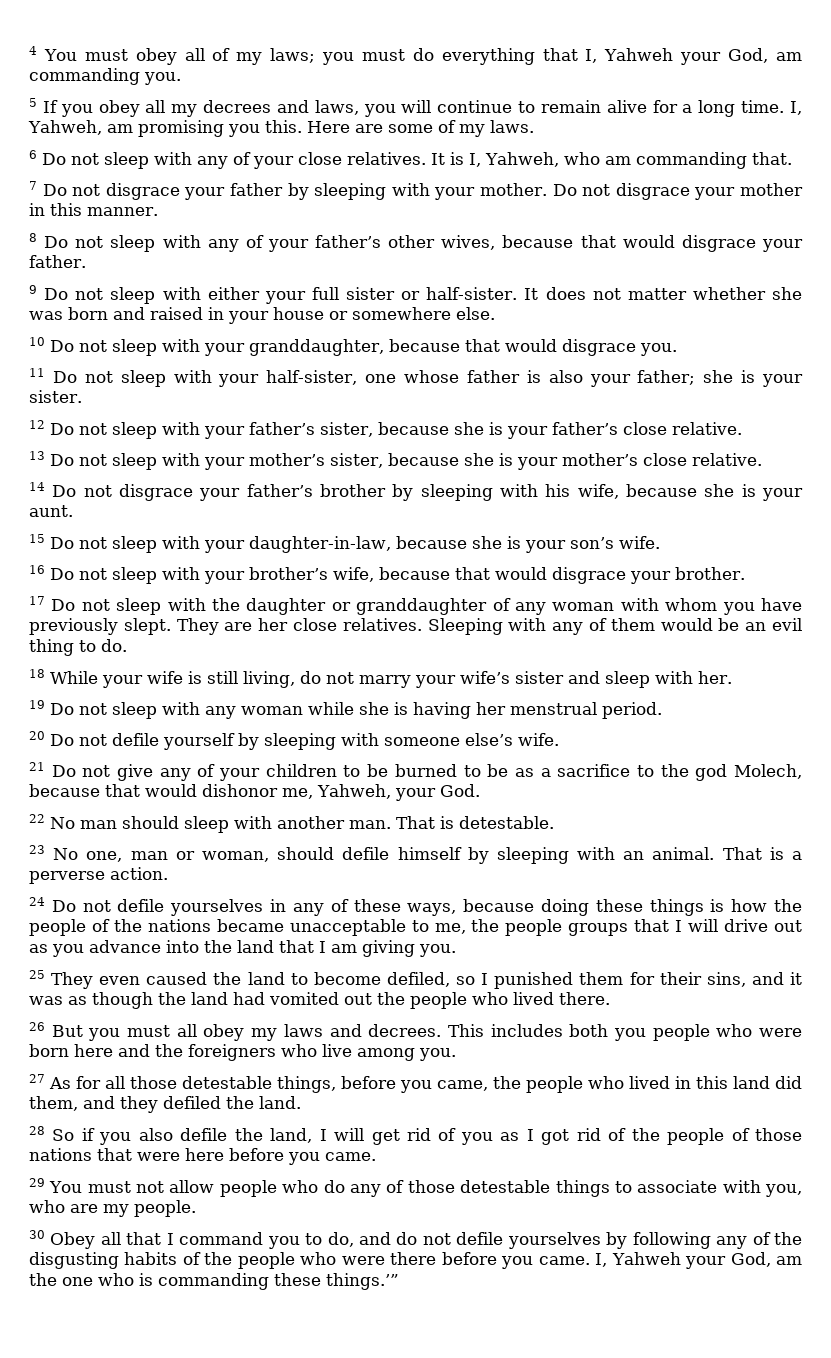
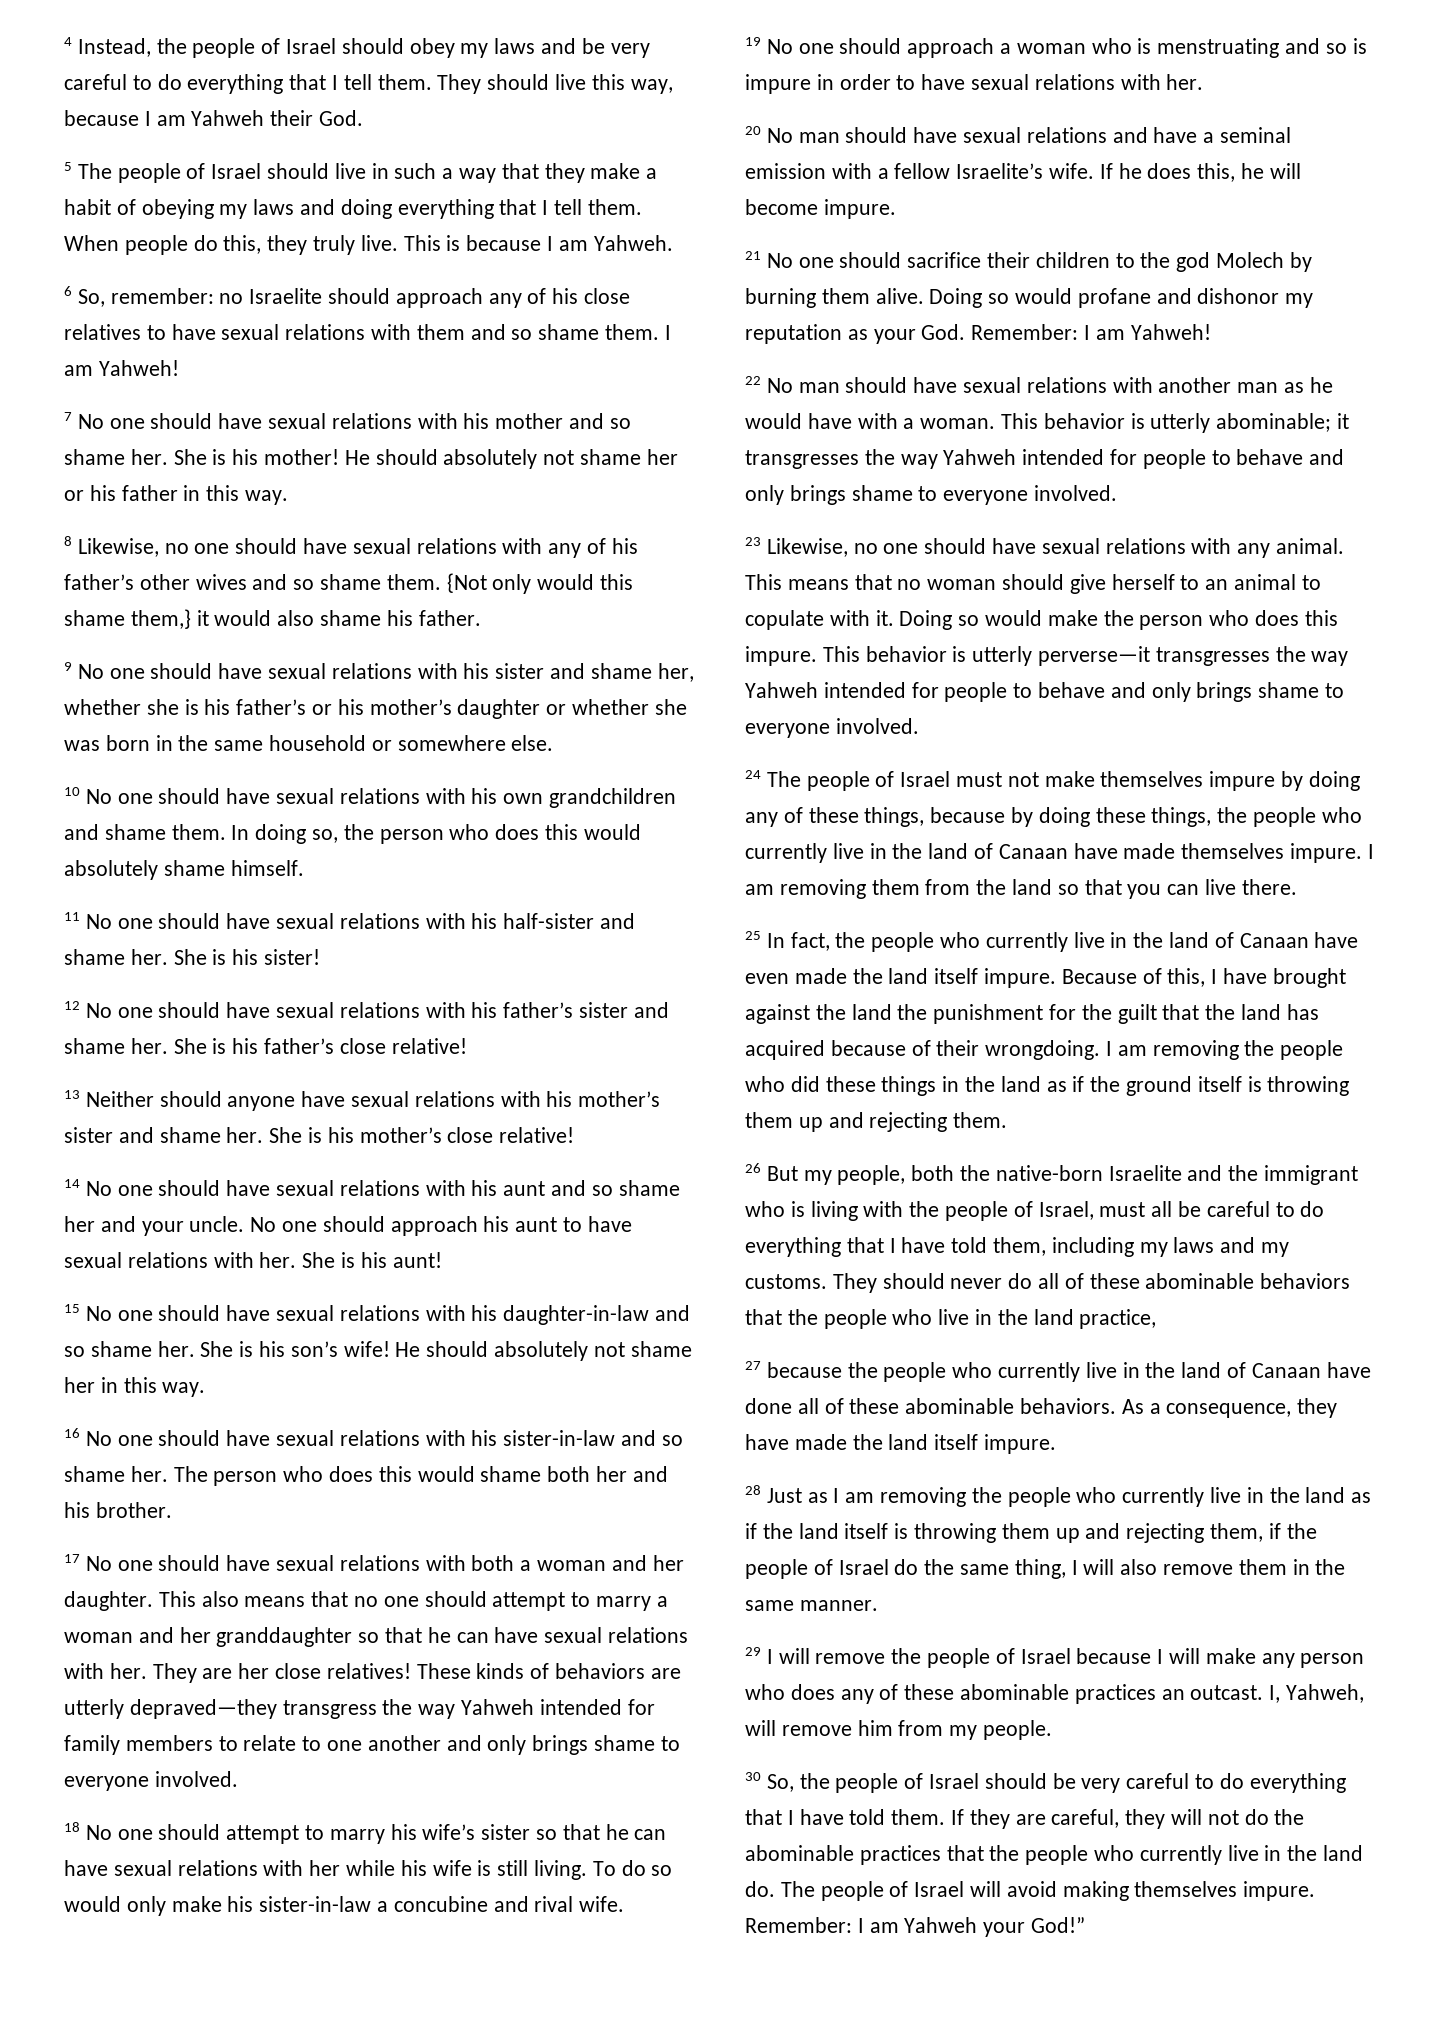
- 4 You must obey all of my laws; you must do everything that I, Yahweh your God, am commanding you.
- 5 If you obey all my decrees and laws, you will continue to remain alive for a long time. I, Yahweh, am promising you this. Here are some of my laws.
- 6 Do not sleep with any of your close relatives. It is I, Yahweh, who am commanding that.
- 7 Do not disgrace your father by sleeping with your mother. Do not disgrace your mother in this manner.
- 8 Do not sleep with any of your father’s other wives, because that would disgrace your father.
- 9 Do not sleep with either your full sister or half-sister. It does not matter whether she was born and raised in your house or somewhere else.
- 10 Do not sleep with your granddaughter, because that would disgrace you.
- 11 Do not sleep with your half-sister, one whose father is also your father; she is your sister.
- 12 Do not sleep with your father’s sister, because she is your father’s close relative.
+ 4 Instead, the people of Israel should obey my laws and be very careful to do everything that I tell them. They should live this way, because I am Yahweh their God.
+ 5 The people of Israel should live in such a way that they make a habit of obeying my laws and doing everything that I tell them. When people do this, they truly live. This is because I am Yahweh.
+ 6 So, remember: no Israelite should approach any of his close relatives to have sexual relations with them and so shame them. I am Yahweh!
+ 7 No one should have sexual relations with his mother and so shame her. She is his mother! He should absolutely not shame her or his father in this way.
+ 8 Likewise, no one should have sexual relations with any of his father’s other wives and so shame them. {Not only would this shame them,} it would also shame his father.
+ 9 No one should have sexual relations with his sister and shame her, whether she is his father’s or his mother’s daughter or whether she was born in the same household or somewhere else.
+ 10 No one should have sexual relations with his own grandchildren and shame them. In doing so, the person who does this would absolutely shame himself.
+ 11 No one should have sexual relations with his half-sister and shame her. She is his sister!
+ 12 No one should have sexual relations with his father’s sister and shame her. She is his father’s close relative!
- 13 Do not sleep with your mother’s sister, because she is your mother’s close relative.
+ 13 Neither should anyone have sexual relations with his mother’s sister and shame her. She is his mother’s close relative!
- 14 Do not disgrace your father’s brother by sleeping with his wife, because she is your aunt.
- 15 Do not sleep with your daughter-in-law, because she is your son’s wife.
- 16 Do not sleep with your brother’s wife, because that would disgrace your brother.
- 17 Do not sleep with the daughter or granddaughter of any woman with whom you have previously slept. They are her close relatives. Sleeping with any of them would be an evil thing to do.
- 18 While your wife is still living, do not marry your wife’s sister and sleep with her.
- 19 Do not sleep with any woman while she is having her menstrual period.
- 20 Do not defile yourself by sleeping with someone else’s wife.
- 21 Do not give any of your children to be burned to be as a sacrifice to the god Molech, because that would dishonor me, Yahweh, your God.
- 22 No man should sleep with another man. That is detestable.
- 23 No one, man or woman, should defile himself by sleeping with an animal. That is a perverse action.
- 24 Do not defile yourselves in any of these ways, because doing these things is how the people of the nations became unacceptable to me, the people groups that I will drive out as you advance into the land that I am giving you.
- 25 They even caused the land to become defiled, so I punished them for their sins, and it was as though the land had vomited out the people who lived there.
- 26 But you must all obey my laws and decrees. This includes both you people who were born here and the foreigners who live among you.
- 27 As for all those detestable things, before you came, the people who lived in this land did them, and they defiled the land.
- 28 So if you also defile the land, I will get rid of you as I got rid of the people of those nations that were here before you came.
- 29 You must not allow people who do any of those detestable things to associate with you, who are my people.
- 30 Obey all that I command you to do, and do not defile yourselves by following any of the disgusting habits of the people who were there before you came. I, Yahweh your God, am the one who is commanding these things.’”
+ 14 No one should have sexual relations with his aunt and so shame her and your uncle. No one should approach his aunt to have sexual relations with her. She is his aunt!
+ 15 No one should have sexual relations with his daughter-in-law and so shame her. She is his son’s wife! He should absolutely not shame her in this way.
+ 16 No one should have sexual relations with his sister-in-law and so shame her. The person who does this would shame both her and his brother.
+ 17 No one should have sexual relations with both a woman and her daughter. This also means that no one should attempt to marry a woman and her granddaughter so that he can have sexual relations with her. They are her close relatives! These kinds of behaviors are utterly depraved—they transgress the way Yahweh intended for family members to relate to one another and only brings shame to everyone involved.
+ 18 No one should attempt to marry his wife’s sister so that he can have sexual relations with her while his wife is still living. To do so would only make his sister-in-law a concubine and rival wife.
+ 19 No one should approach a woman who is menstruating and so is impure in order to have sexual relations with her.
+ 20 No man should have sexual relations and have a seminal emission with a fellow Israelite’s wife. If he does this, he will become impure.
+ 21 No one should sacrifice their children to the god Molech by burning them alive. Doing so would profane and dishonor my reputation as your God. Remember: I am Yahweh!
+ 22 No man should have sexual relations with another man as he would have with a woman. This behavior is utterly abominable; it transgresses the way Yahweh intended for people to behave and only brings shame to everyone involved.
+ 23 Likewise, no one should have sexual relations with any animal. This means that no woman should give herself to an animal to copulate with it. Doing so would make the person who does this impure. This behavior is utterly perverse—it transgresses the way Yahweh intended for people to behave and only brings shame to everyone involved.
+ 24 The people of Israel must not make themselves impure by doing any of these things, because by doing these things, the people who currently live in the land of Canaan have made themselves impure. I am removing them from the land so that you can live there.
+ 25 In fact, the people who currently live in the land of Canaan have even made the land itself impure. Because of this, I have brought against the land the punishment for the guilt that the land has acquired because of their wrongdoing. I am removing the people who did these things in the land as if the ground itself is throwing them up and rejecting them.
+ 26 But my people, both the native-born Israelite and the immigrant who is living with the people of Israel, must all be careful to do everything that I have told them, including my laws and my customs. They should never do all of these abominable behaviors that the people who live in the land practice,
+ 27 because the people who currently live in the land of Canaan have done all of these abominable behaviors. As a consequence, they have made the land itself impure.
+ 28 Just as I am removing the people who currently live in the land as if the land itself is throwing them up and rejecting them, if the people of Israel do the same thing, I will also remove them in the same manner.
+ 29 I will remove the people of Israel because I will make any person who does any of these abominable practices an outcast. I, Yahweh, will remove him from my people.
+ 30 So, the people of Israel should be very careful to do everything that I have told them. If they are careful, they will not do the abominable practices that the people who currently live in the land do. The people of Israel will avoid making themselves impure. Remember: I am Yahweh your God!”

